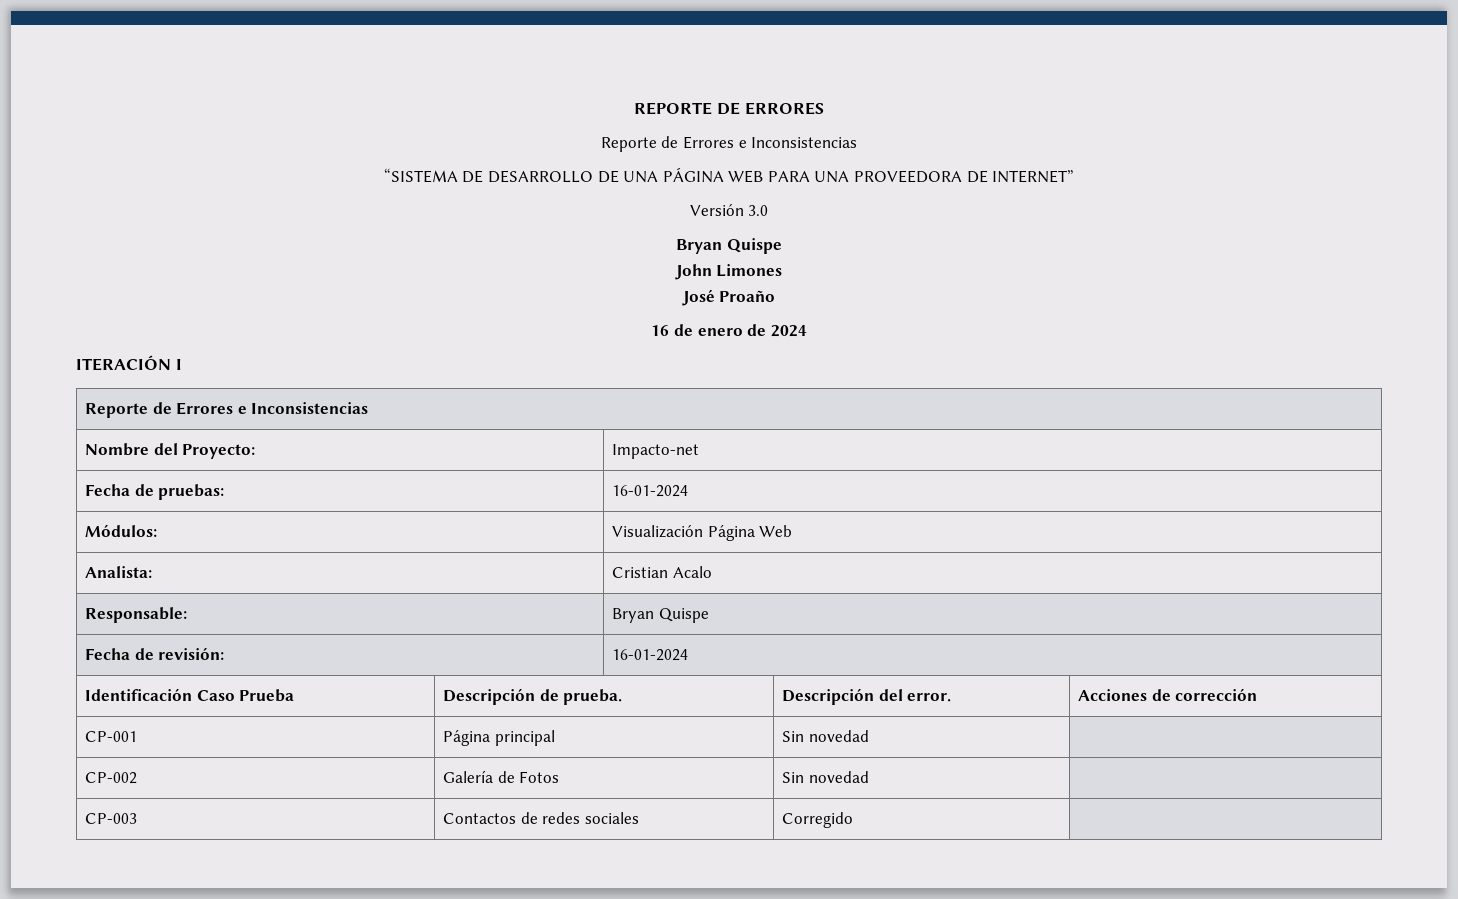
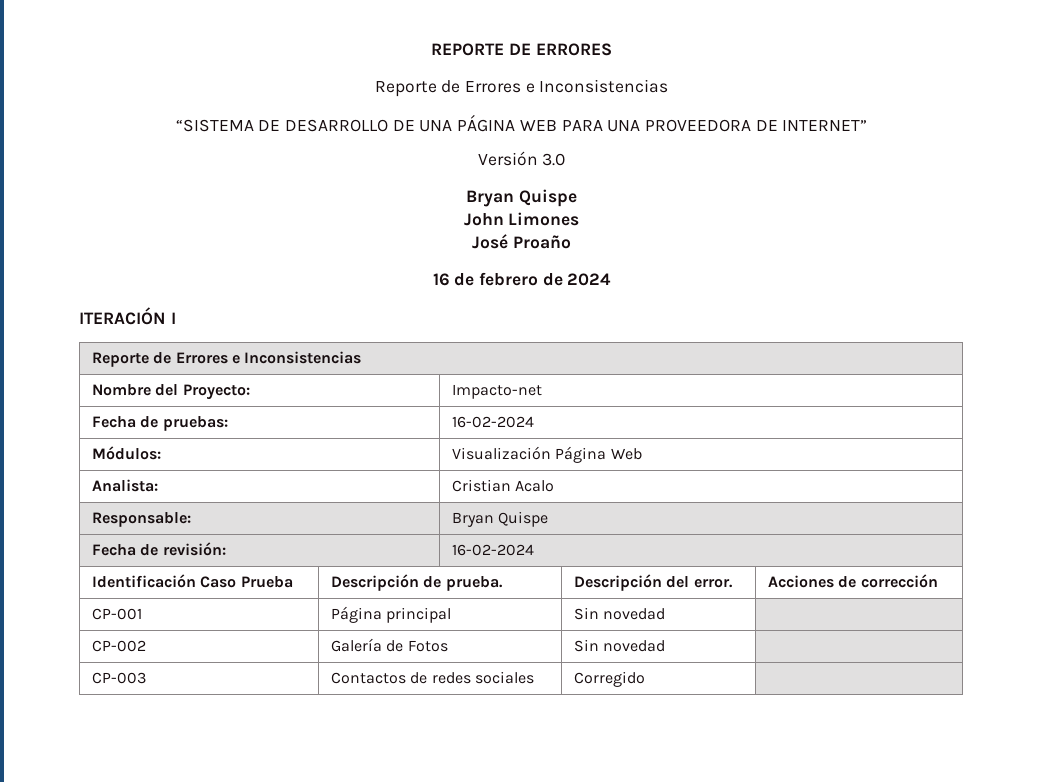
- 16 de enero de 2024
+ 16 de febrero de 2024
- Fecha de pruebas: | 16-01-2024
+ Fecha de pruebas: | 16-02-2024
- Fecha de revisión: | 16-01-2024
+ Fecha de revisión: | 16-02-2024

